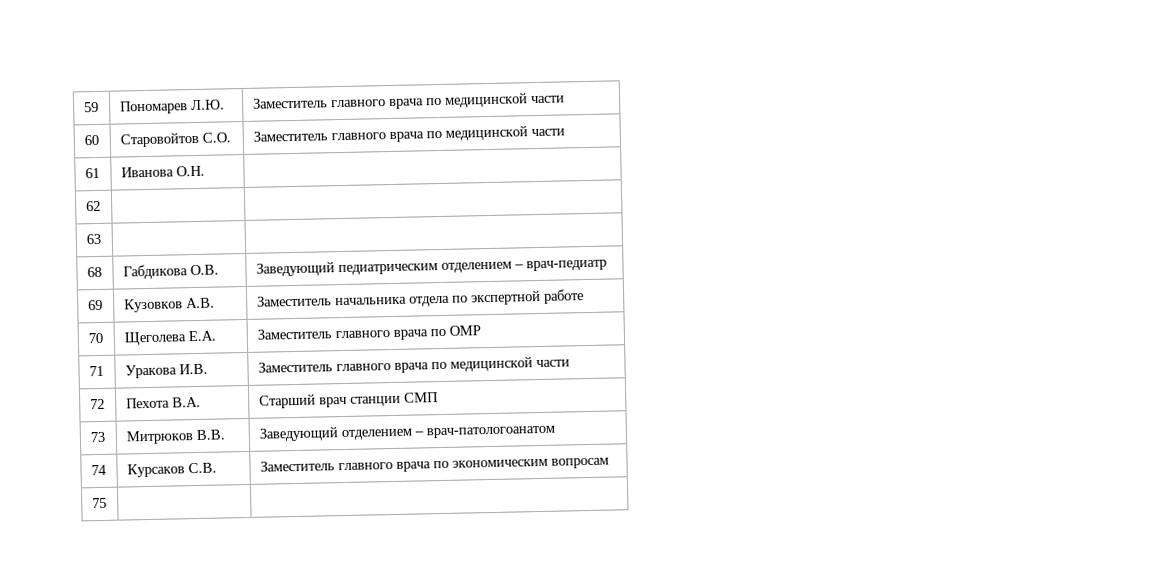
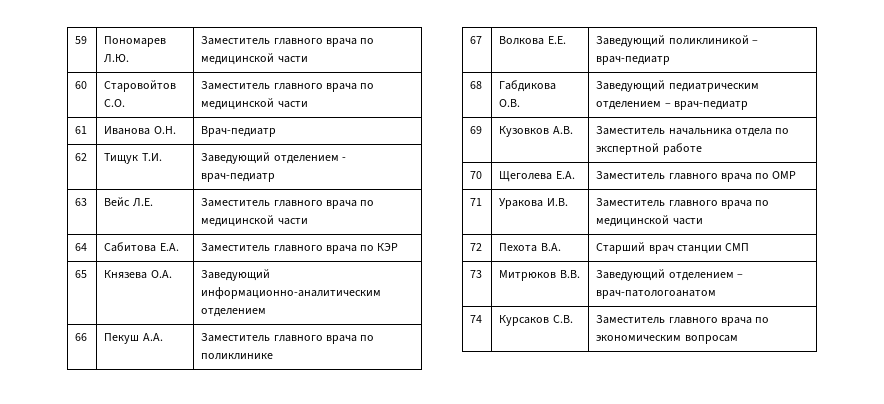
- 61 | Иванова О.Н. |
+ 61 | Иванова О.Н. | Врач-педиатр
- 62 | |
- 63 | |
+ 62 | Тищук Т.И. | Заведующий отделением - врач-педиатр
+ 63 | Вейс Л.Е. | Заместитель главного врача по медицинской части
+ 64 | Сабитова Е.А. | Заместитель главного врача по КЭР
+ 65 | Князева О.А. | Заведующий информационно-аналитическим отделением
+ 66 | Пекуш А.А. | Заместитель главного врача по поликлинике
+ 67 | Волкова Е.Е. | Заведующий поликлиникой – врач-педиатр
- 75 | |

